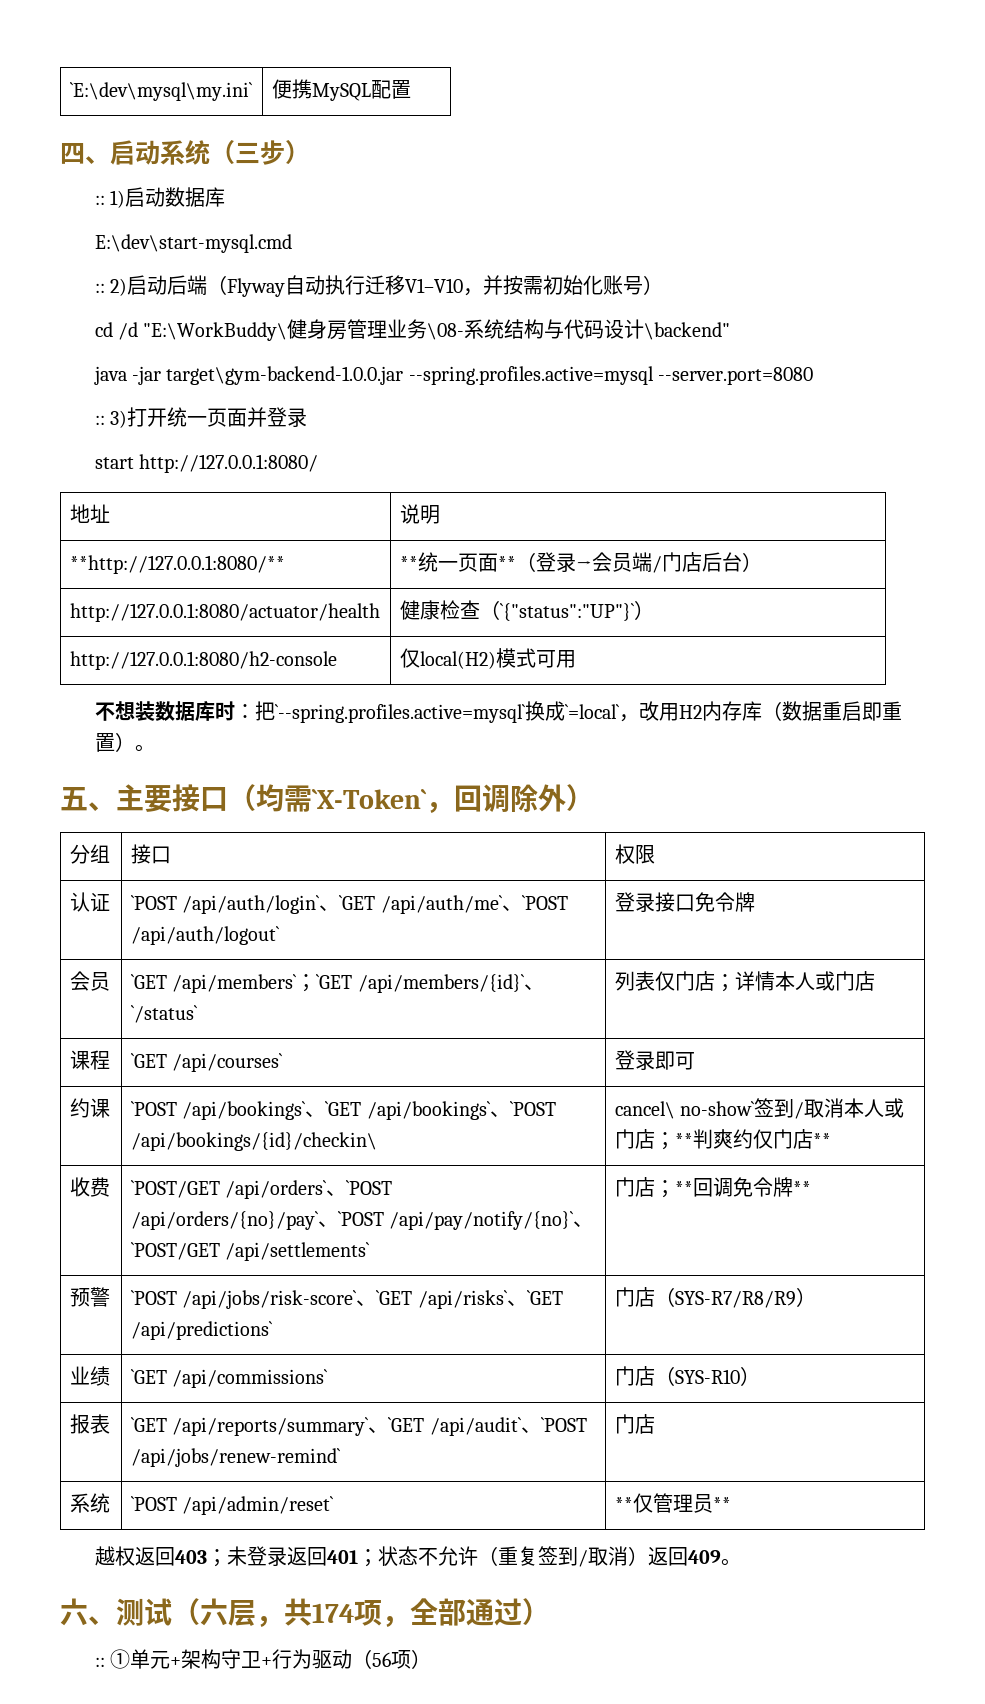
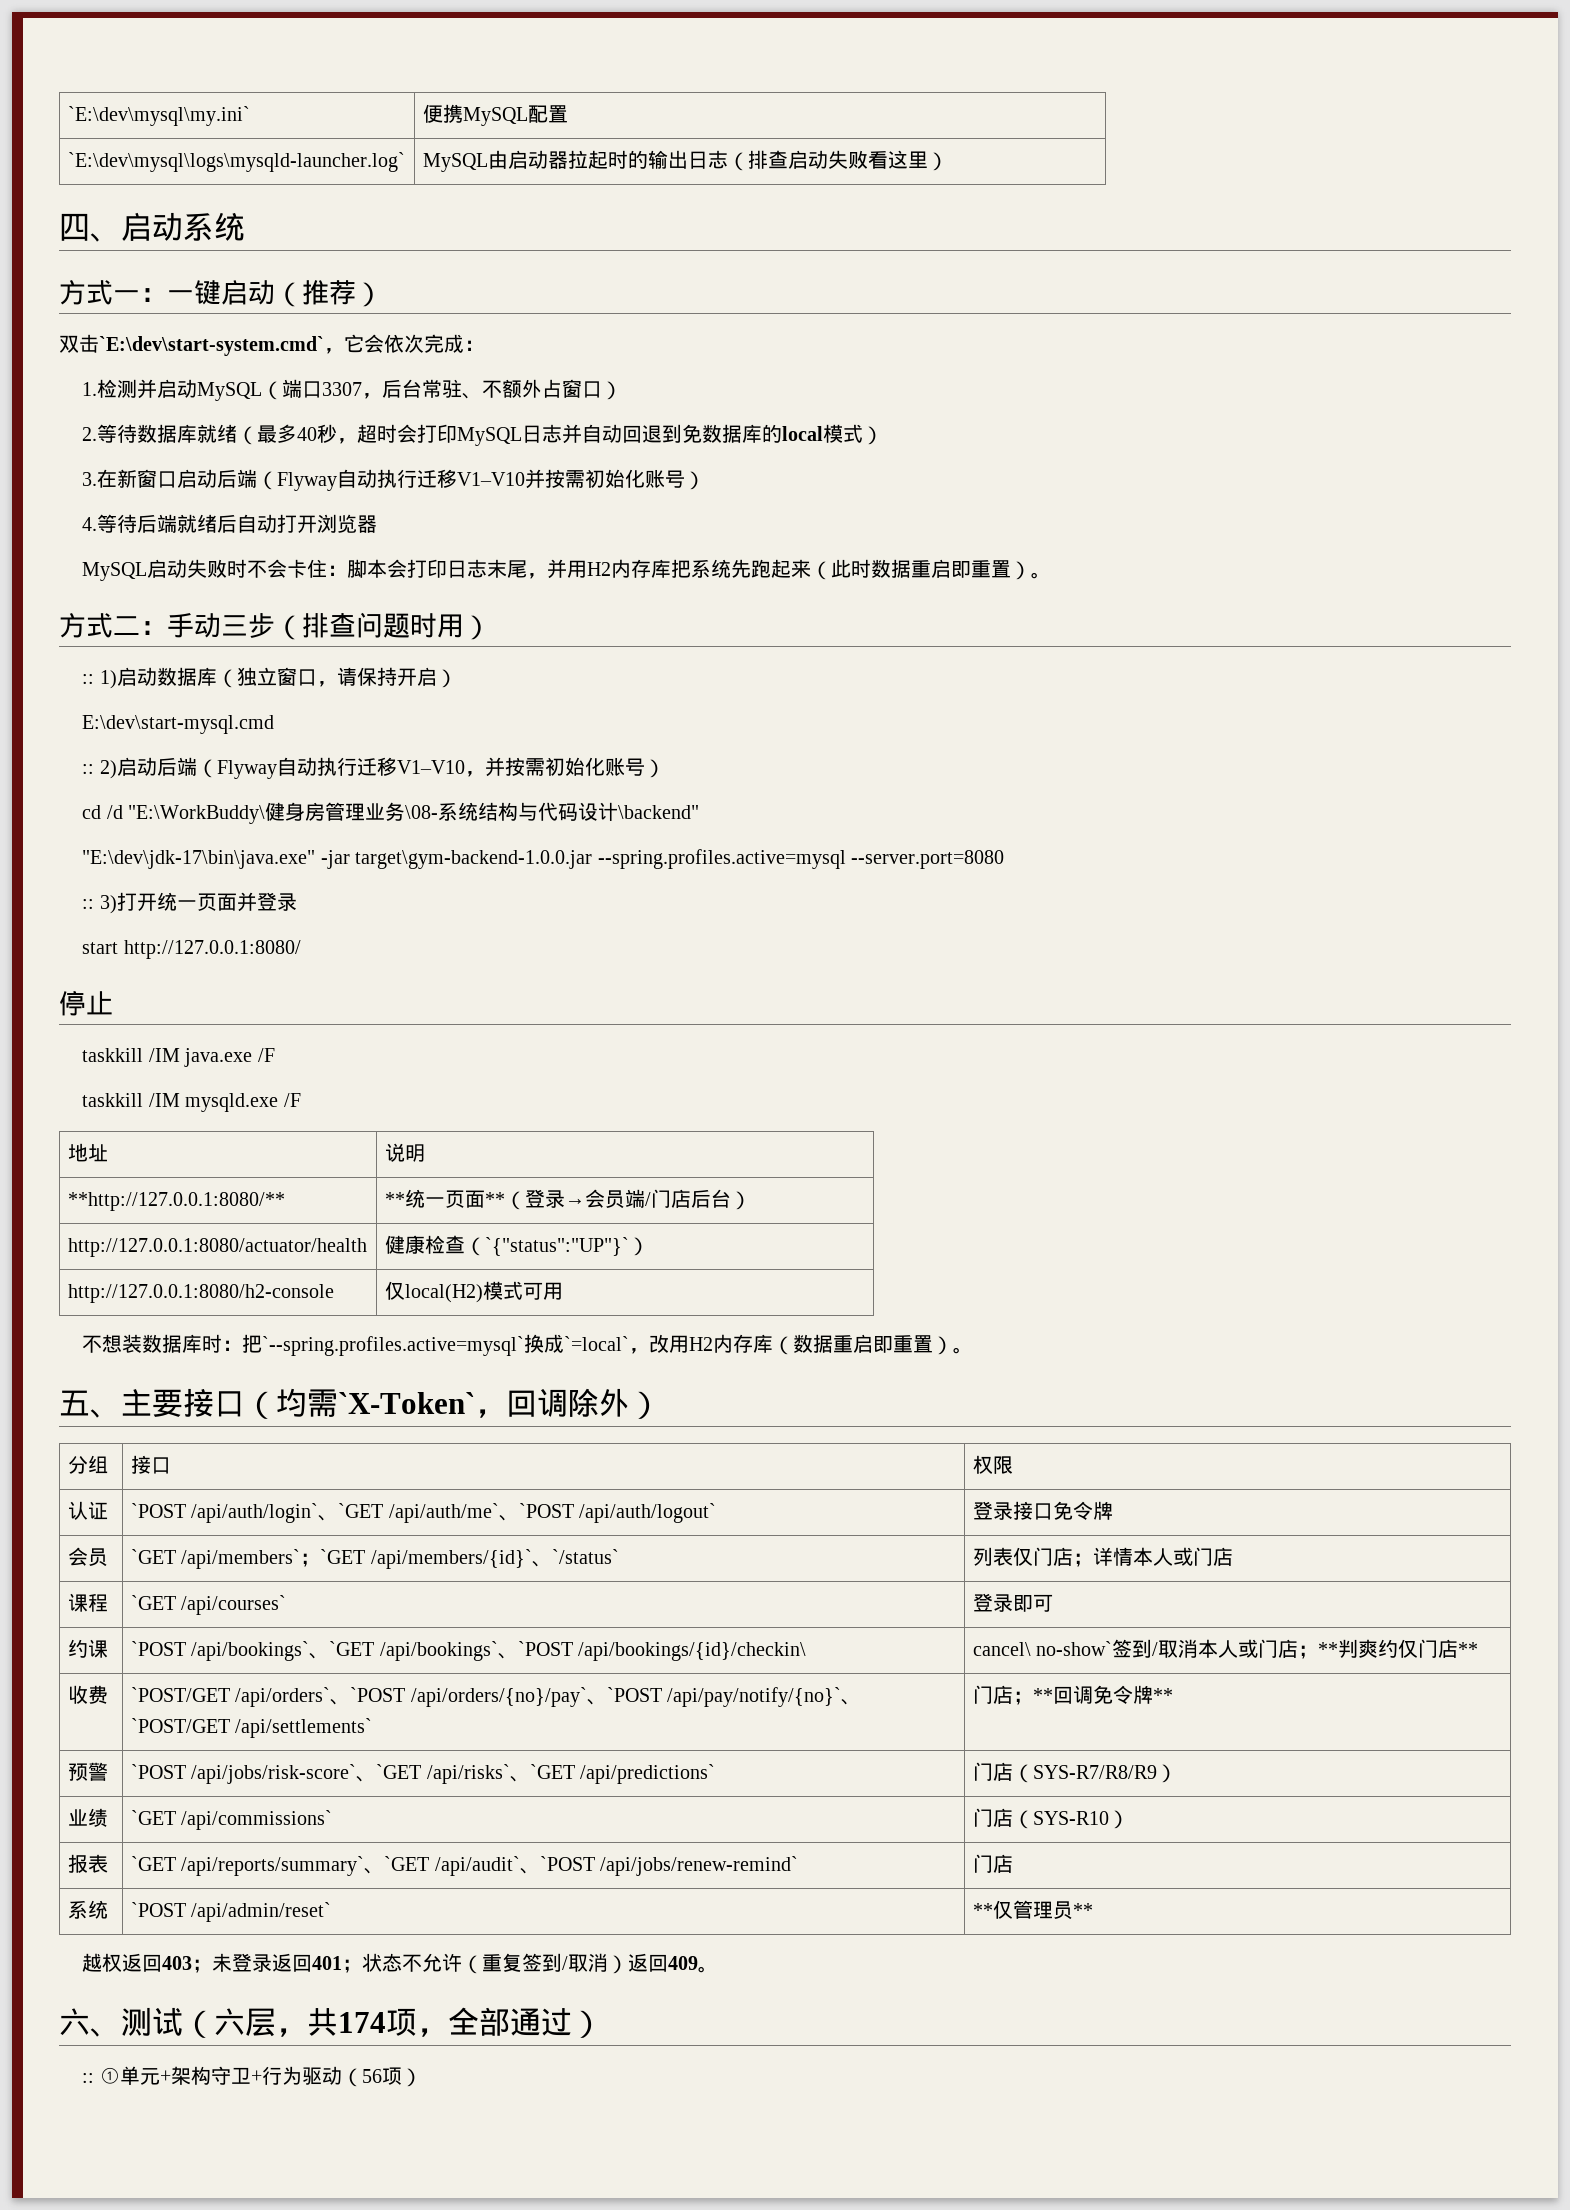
- 四、启动系统（三步）
+ `E:\dev\mysql\logs\mysqld-launcher.log` | MySQL由启动器拉起时的输出日志（排查启动失败看这里）
+ 四、启动系统
+ 方式一：一键启动（推荐）
+ 双击`E:\dev\start-system.cmd`，它会依次完成：
+ 1.检测并启动MySQL（端口3307，后台常驻、不额外占窗口）
+ 2.等待数据库就绪（最多40秒，超时会打印MySQL日志并自动回退到免数据库的local模式）
+ 3.在新窗口启动后端（Flyway自动执行迁移V1–V10并按需初始化账号）
+ 4.等待后端就绪后自动打开浏览器
+ MySQL启动失败时不会卡住：脚本会打印日志末尾，并用H2内存库把系统先跑起来（此时数据重启即重置）。
+ 方式二：手动三步（排查问题时用）
- :: 1)启动数据库
+ :: 1)启动数据库（独立窗口，请保持开启）
- java -jar target\gym-backend-1.0.0.jar --spring.profiles.active=mysql --server.port=8080
+ "E:\dev\jdk-17\bin\java.exe" -jar target\gym-backend-1.0.0.jar --spring.profiles.active=mysql --server.port=8080
+ 停止
+ taskkill /IM java.exe /F
+ taskkill /IM mysqld.exe /F

